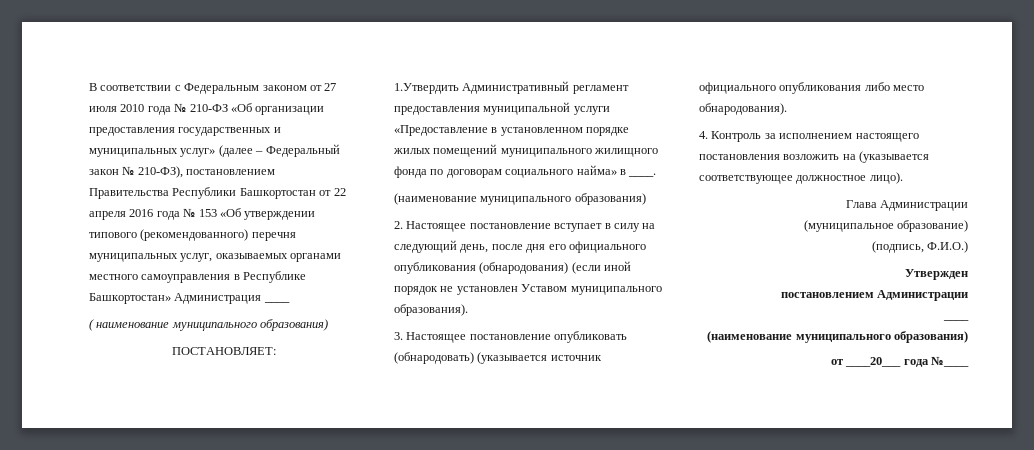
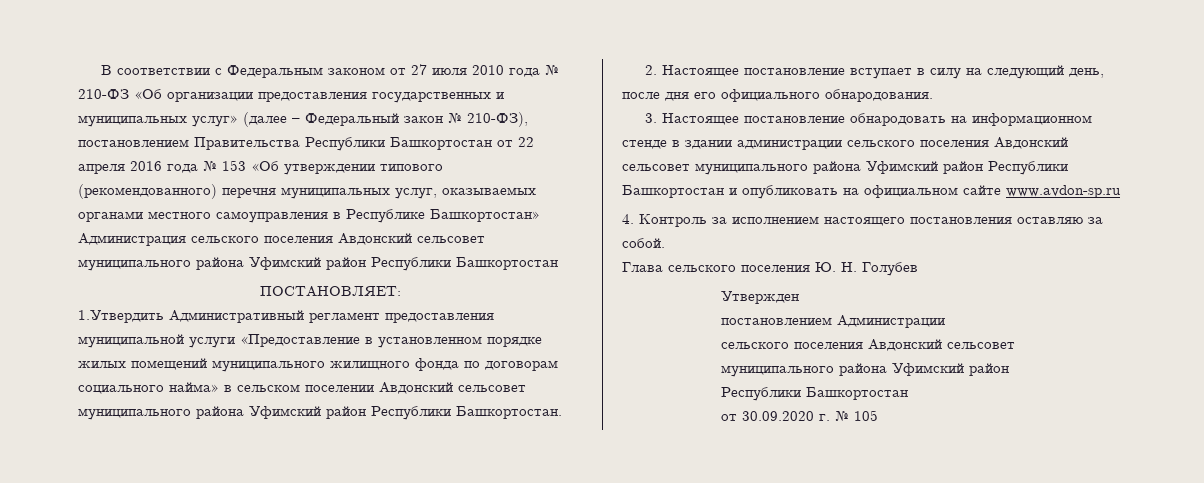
- В соответствии с Федеральным законом от 27 июля 2010 года № 210-ФЗ «Об организации предоставления государственных и муниципальных услуг» (далее – Федеральный закон № 210-ФЗ), постановлением Правительства Республики Башкортостан от 22 апреля 2016 года № 153 «Об утверждении типового (рекомендованного) перечня муниципальных услуг, оказываемых органами местного самоуправления в Республике Башкортостан» Администрация ____
- ( наименование муниципального образования)
+ В соответствии с Федеральным законом от 27 июля 2010 года № 210-ФЗ «Об организации предоставления государственных и муниципальных услуг» (далее – Федеральный закон № 210-ФЗ), постановлением Правительства Республики Башкортостан от 22 апреля 2016 года № 153 «Об утверждении типового (рекомендованного) перечня муниципальных услуг, оказываемых органами местного самоуправления в Республике Башкортостан» Администрация сельского поселения Авдонский сельсовет муниципального района Уфимский район Республики Башкортостан
- 1.Утвердить Административный регламент предоставления муниципальной услуги «Предоставление в установленном порядке жилых помещений муниципального жилищного фонда по договорам социального найма» в ____.
- (наименование муниципального образования)
+ 1.Утвердить Административный регламент предоставления муниципальной услуги «Предоставление в установленном порядке жилых помещений муниципального жилищного фонда по договорам социального найма» в сельском поселении Авдонский сельсовет муниципального района Уфимский район Республики Башкортостан.
- 2. Настоящее постановление вступает в силу на следующий день, после дня его официального опубликования (обнародования) (если иной порядок не установлен Уставом муниципального образования).
- 3. Настоящее постановление опубликовать (обнародовать) (указывается источник официального опубликования либо место обнародования).
+ 2. Настоящее постановление вступает в силу на следующий день, после дня его официального обнародования.
+ 3. Настоящее постановление обнародовать на информационном стенде в здании администрации сельского поселения Авдонский сельсовет муниципального района Уфимский район Республики Башкортостан и опубликовать на официальном сайте www.avdon-sp.ru
- 4. Контроль за исполнением настоящего постановления возложить на (указывается соответствующее должностное лицо).
- Глава Администрации
- (муниципальное образование)
- (подпись, Ф.И.О.)
+ 4. Контроль за исполнением настоящего постановления оставляю за собой.
+ Глава сельского поселения Ю. Н. Голубев
  Утвержден
  постановлением Администрации
- ____
- (наименование муниципального образования)
- от ____20___ года №____
+ сельского поселения Авдонский сельсовет муниципального района Уфимский район
+ Республики Башкортостан
+ от 30.09.2020 г. № 105

